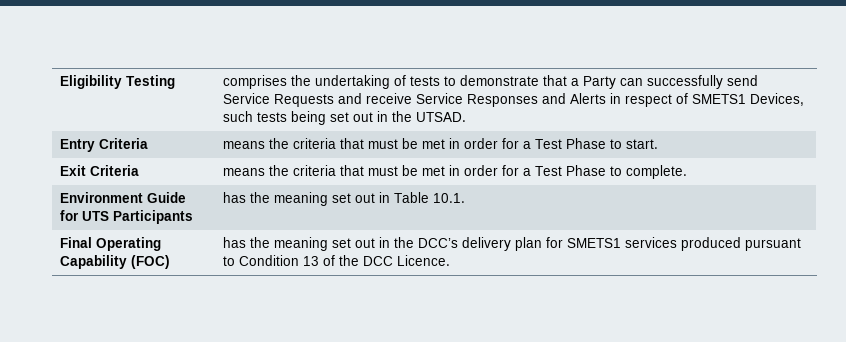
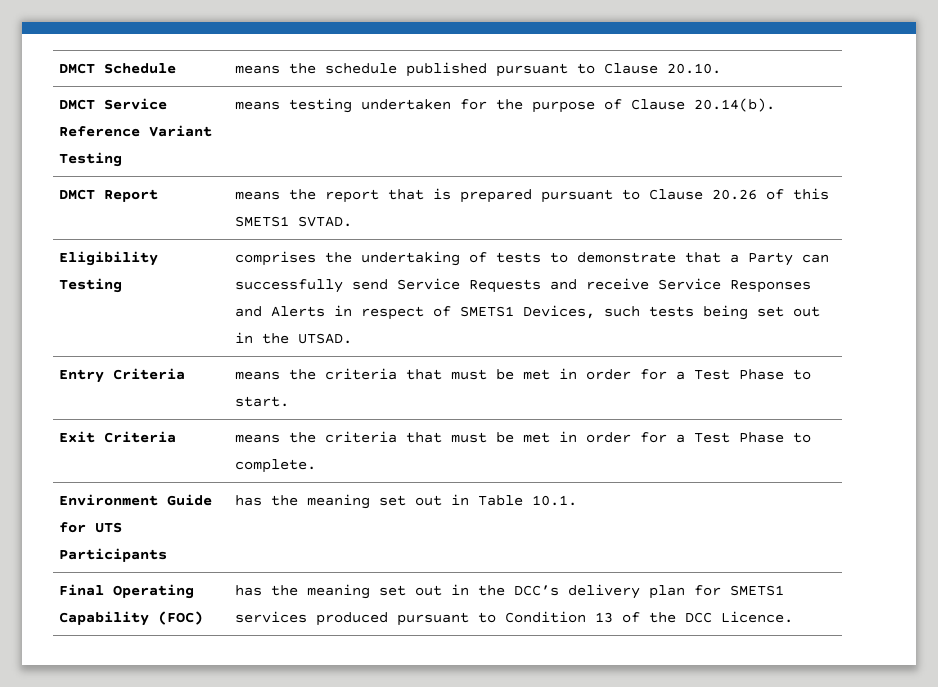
+ DMCT Schedule | means the schedule published pursuant to Clause 20.10.
+ DMCT Service Reference Variant Testing | means testing undertaken for the purpose of Clause 20.14(b).
+ DMCT Report | means the report that is prepared pursuant to Clause 20.26 of this SMETS1 SVTAD.

